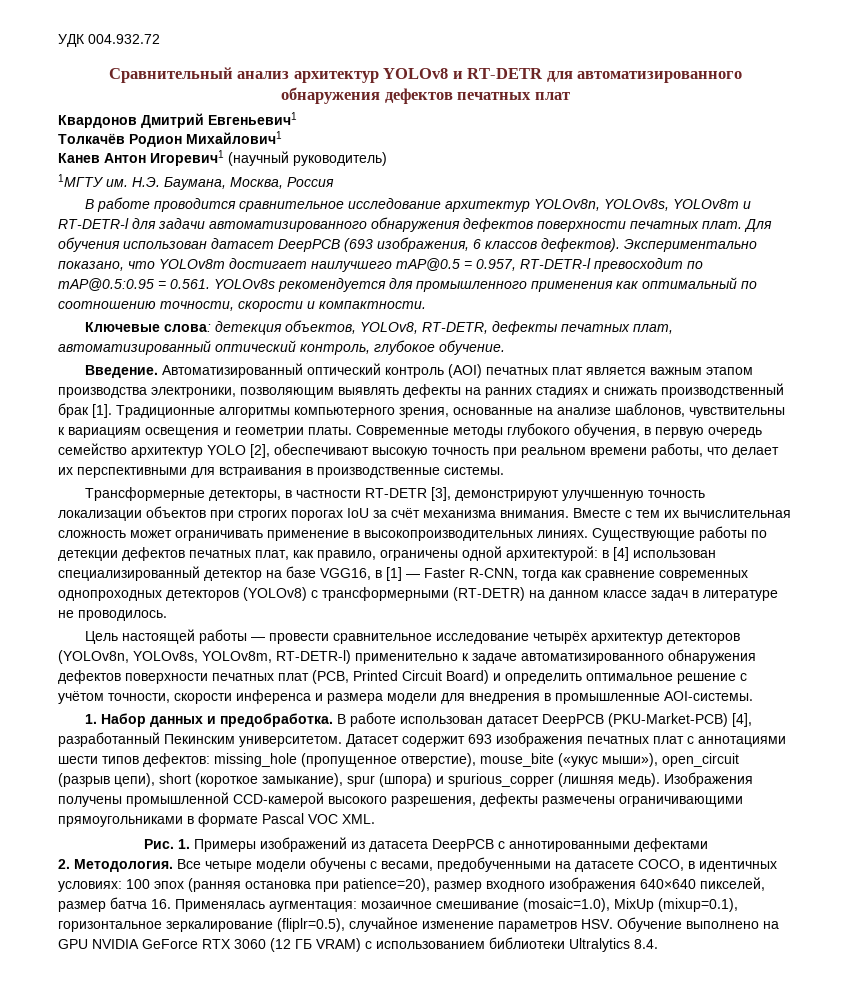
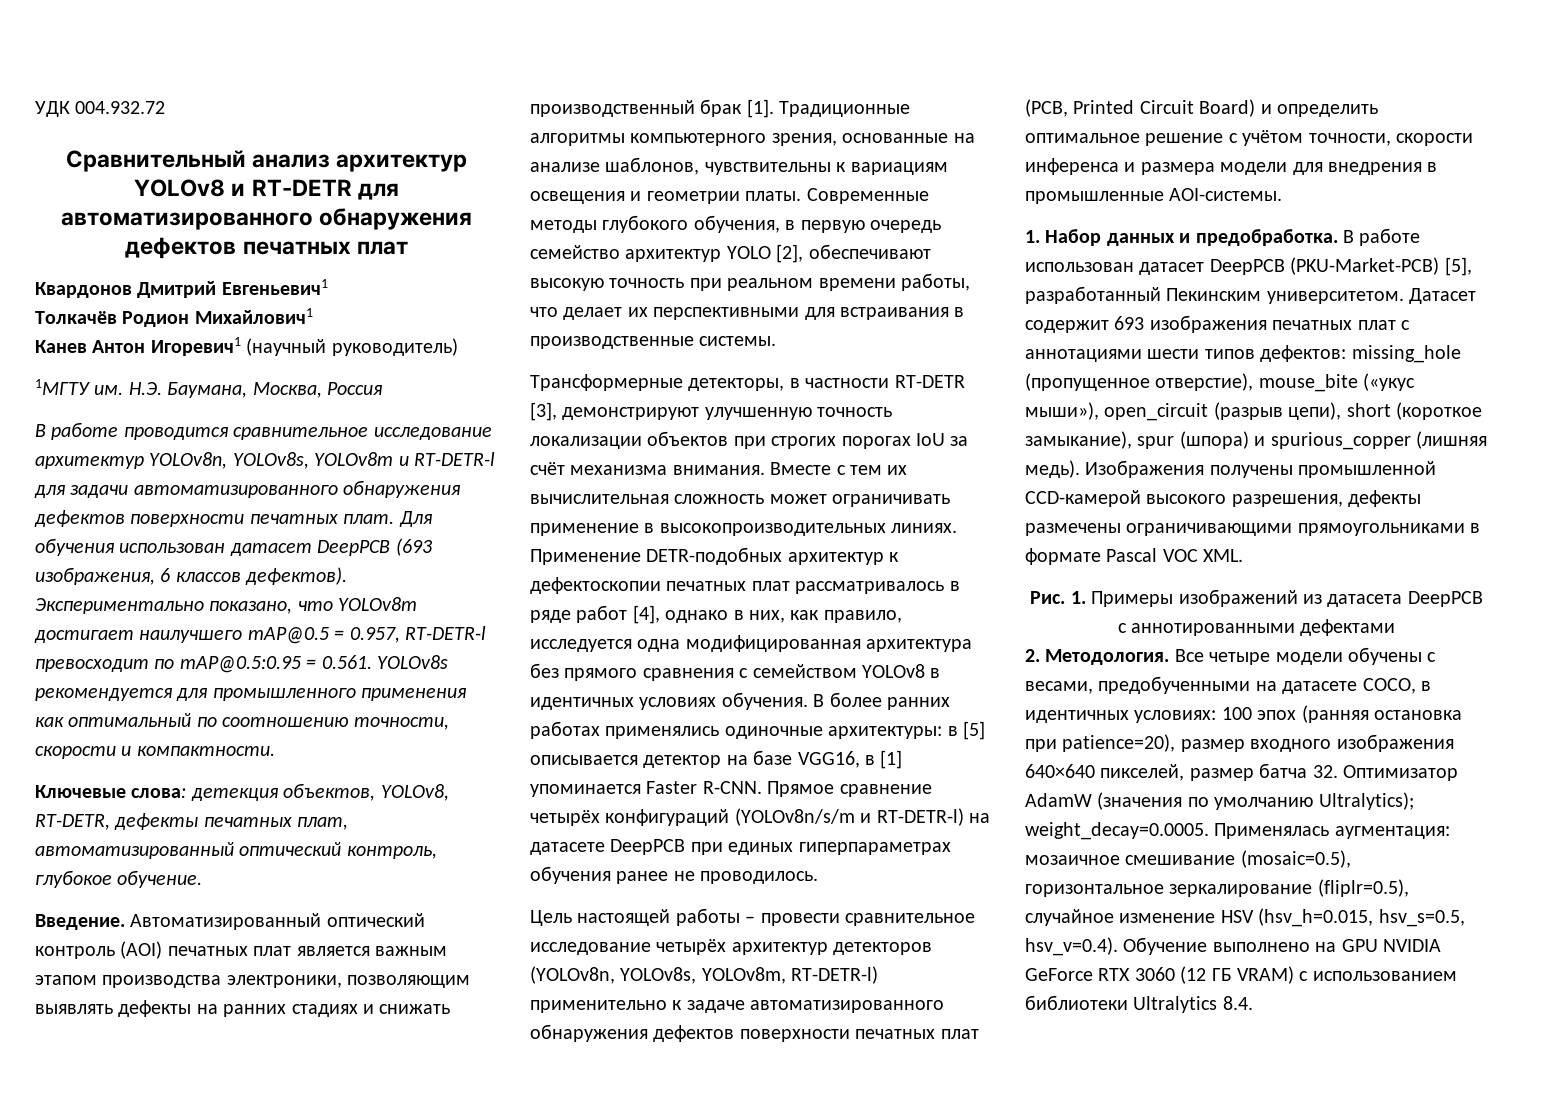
- Существующие работы по детекции дефектов печатных плат, как правило, ограничены одной архитектурой: в [4] использован специализированный детектор на базе VGG16, в [1] — Faster R-CNN, тогда как сравнение современных однопроходных детекторов (YOLOv8) с трансформерными (RT-DETR) на данном классе задач в литературе не проводилось.
+ Применение DETR-подобных архитектур к дефектоскопии печатных плат рассматривалось в ряде работ [4], однако в них, как правило, исследуется одна модифицированная архитектура без прямого сравнения с семейством YOLOv8 в идентичных условиях обучения. В более ранних работах применялись одиночные архитектуры: в [5] описывается детектор на базе VGG16, в [1] упоминается Faster R-CNN. Прямое сравнение четырёх конфигураций (YOLOv8n/s/m и RT-DETR-l) на датасете DeepPCB при единых гиперпараметрах обучения ранее не проводилось.
- Цель настоящей работы — провести сравнительное исследование четырёх архитектур детекторов (YOLOv8n, YOLOv8s, YOLOv8m, RT-DETR-l) применительно к задаче автоматизированного обнаружения дефектов поверхности печатных плат (PCB, Printed Circuit Board) и определить оптимальное решение с учётом точности, скорости инференса и размера модели для внедрения в промышленные AOI-системы.
+ Цель настоящей работы – провести сравнительное исследование четырёх архитектур детекторов (YOLOv8n, YOLOv8s, YOLOv8m, RT-DETR-l) применительно к задаче автоматизированного обнаружения дефектов поверхности печатных плат (PCB, Printed Circuit Board) и определить оптимальное решение с учётом точности, скорости инференса и размера модели для внедрения в промышленные AOI-системы.
- В работе использован датасет DeepPCB (PKU-Market-PCB) [4], разработанный Пекинским университетом.
+ В работе использован датасет DeepPCB (PKU-Market-PCB) [5], разработанный Пекинским университетом.
- Все четыре модели обучены с весами, предобученными на датасете COCO, в идентичных условиях: 100 эпох (ранняя остановка при patience=20), размер входного изображения 640×640 пикселей, размер батча 16. Применялась аугментация: мозаичное смешивание (mosaic=1.0), MixUp (mixup=0.1), горизонтальное зеркалирование (fliplr=0.5), случайное изменение параметров HSV. Обучение выполнено на GPU NVIDIA GeForce RTX 3060 (12 ГБ VRAM) с использованием библиотеки Ultralytics 8.4.
+ Все четыре модели обучены с весами, предобученными на датасете COCO, в идентичных условиях: 100 эпох (ранняя остановка при patience=20), размер входного изображения 640×640 пикселей, размер батча 32. Оптимизатор AdamW (значения по умолчанию Ultralytics); weight_decay=0.0005. Применялась аугментация: мозаичное смешивание (mosaic=0.5), горизонтальное зеркалирование (fliplr=0.5), случайное изменение HSV (hsv_h=0.015, hsv_s=0.5, hsv_v=0.4). Обучение выполнено на GPU NVIDIA GeForce RTX 3060 (12 ГБ VRAM) с использованием библиотеки Ultralytics 8.4.

